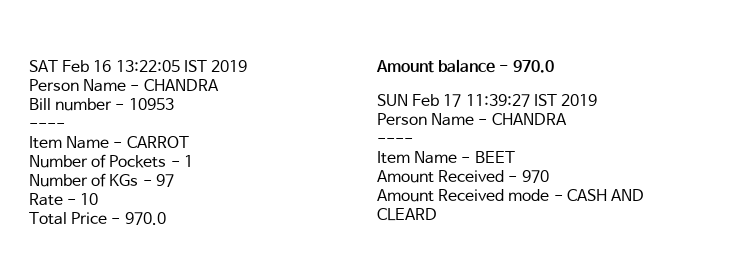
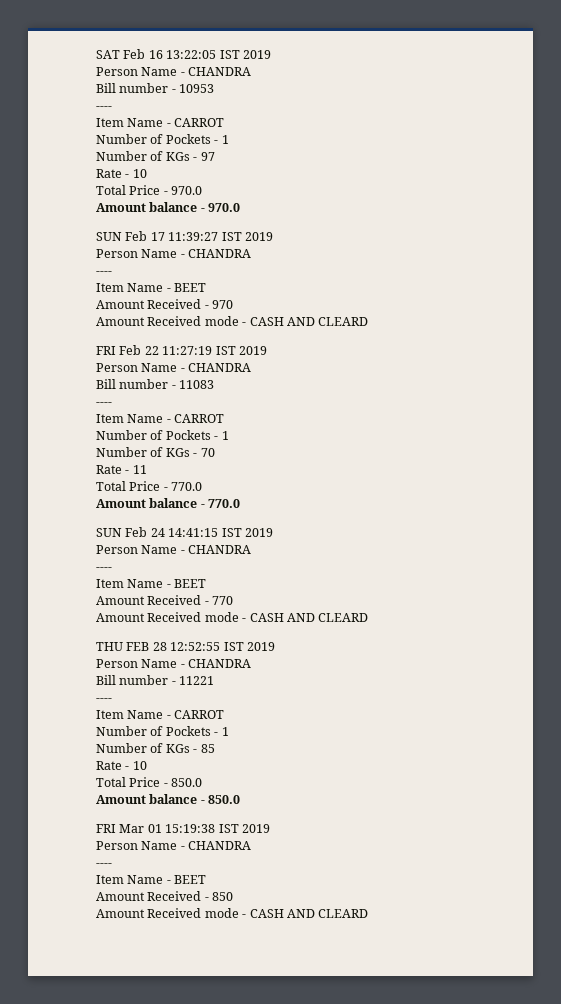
+ FRI Feb 22 11:27:19 IST 2019
+ Person Name - CHANDRA
+ Bill number - 11083
+ ----
+ Item Name - CARROT
+ Number of Pockets - 1
+ Number of KGs - 70
+ Rate - 11
+ Total Price - 770.0
+ Amount balance - 770.0
+ SUN Feb 24 14:41:15 IST 2019
+ Person Name - CHANDRA
+ ----
+ Item Name - BEET
+ Amount Received - 770
+ Amount Received mode - CASH AND CLEARD
+ THU FEB 28 12:52:55 IST 2019
+ Person Name - CHANDRA
+ Bill number - 11221
+ ----
+ Item Name - CARROT
+ Number of Pockets - 1
+ Number of KGs - 85
+ Rate - 10
+ Total Price - 850.0
+ Amount balance - 850.0
+ FRI Mar 01 15:19:38 IST 2019
+ Person Name - CHANDRA
+ ----
+ Item Name - BEET
+ Amount Received - 850
+ Amount Received mode - CASH AND CLEARD

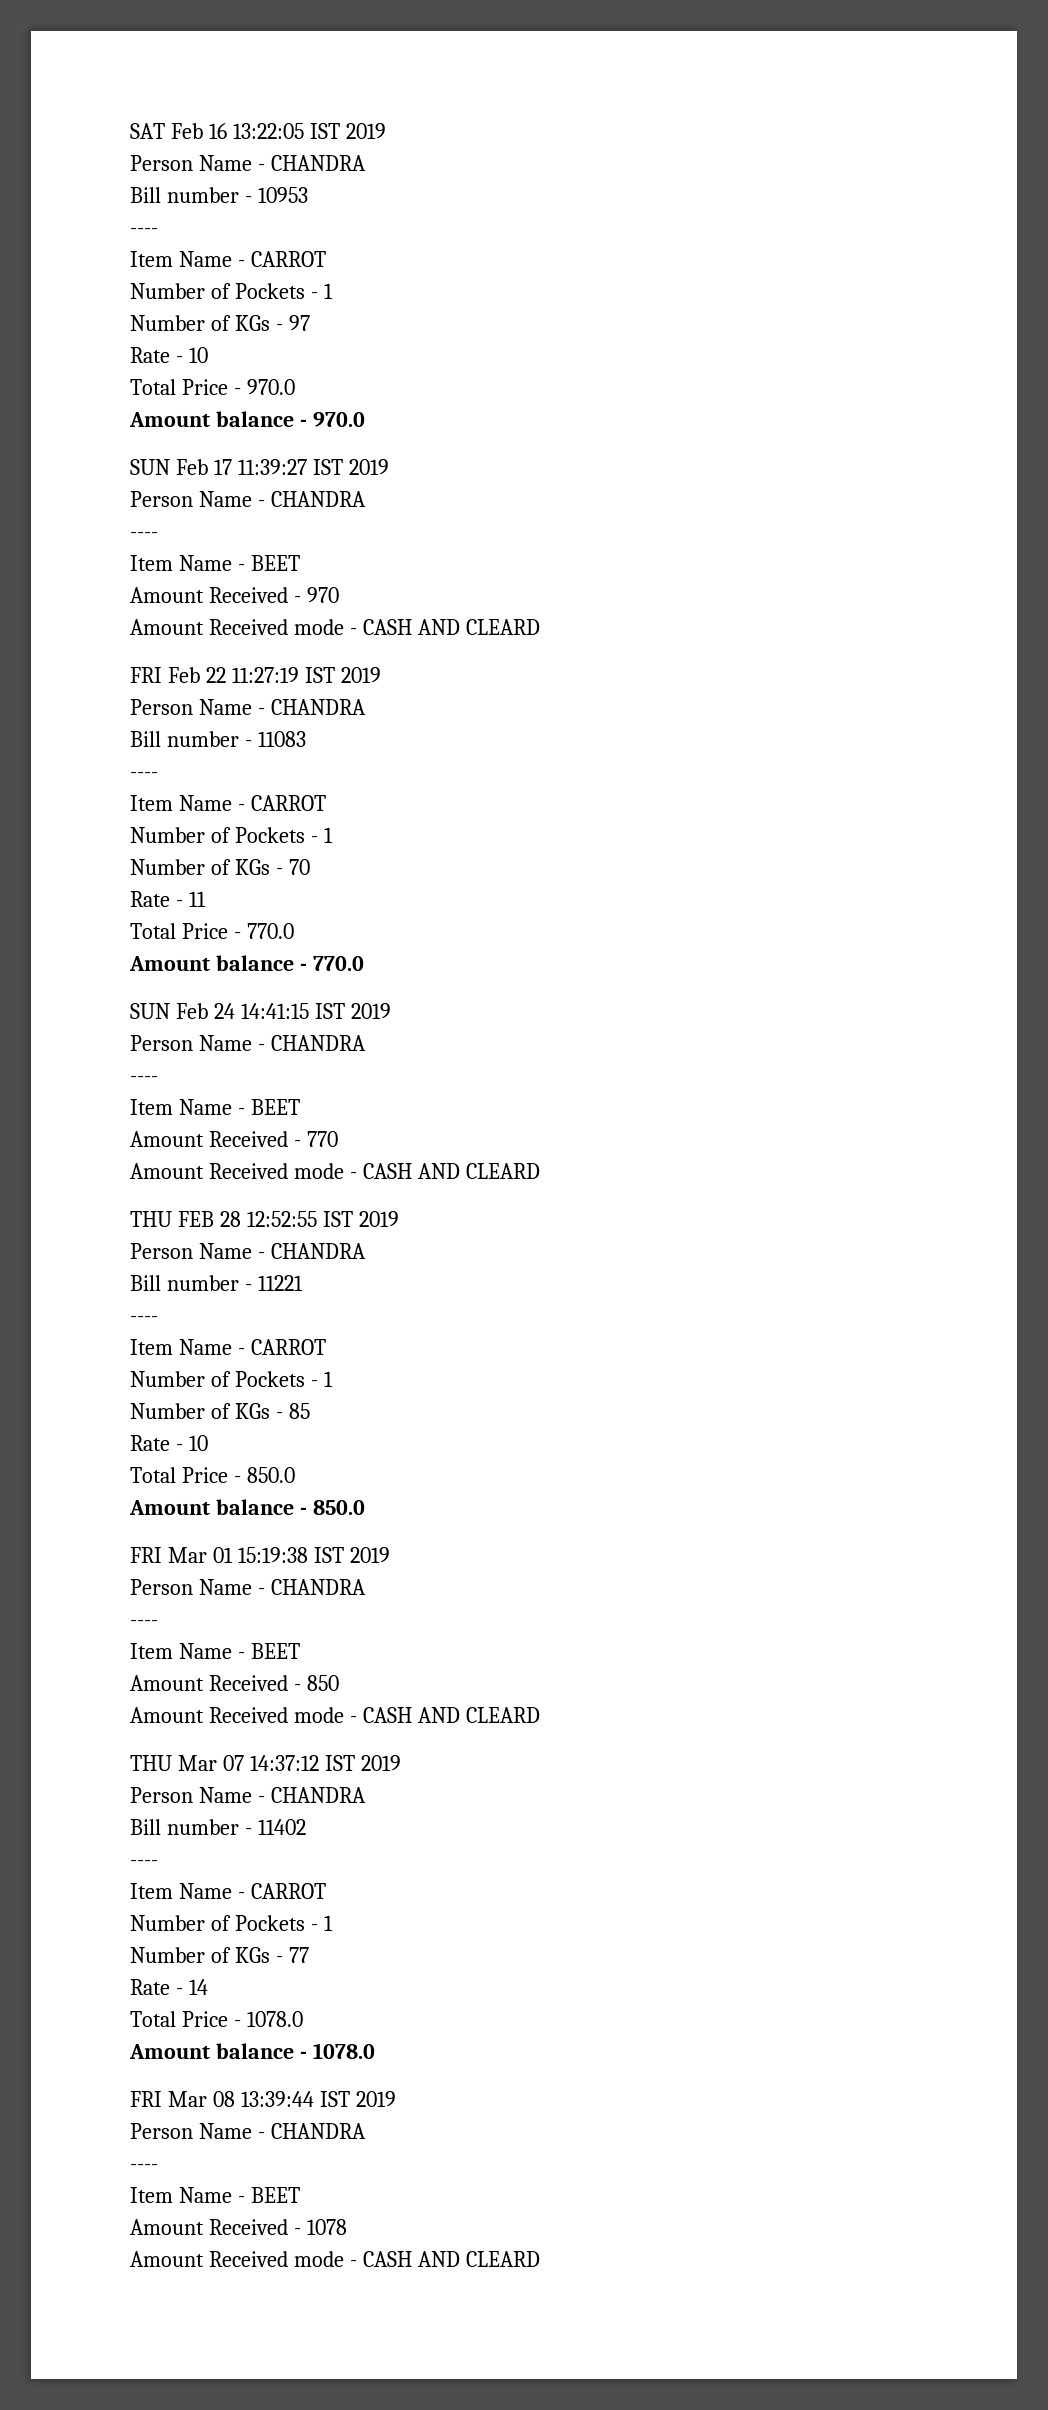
+ THU Mar 07 14:37:12 IST 2019
+ Person Name - CHANDRA
+ Bill number - 11402
+ ----
+ Item Name - CARROT
+ Number of Pockets - 1
+ Number of KGs - 77
+ Rate - 14
+ Total Price - 1078.0
+ Amount balance - 1078.0
+ FRI Mar 08 13:39:44 IST 2019
+ Person Name - CHANDRA
+ ----
+ Item Name - BEET
+ Amount Received - 1078
+ Amount Received mode - CASH AND CLEARD

